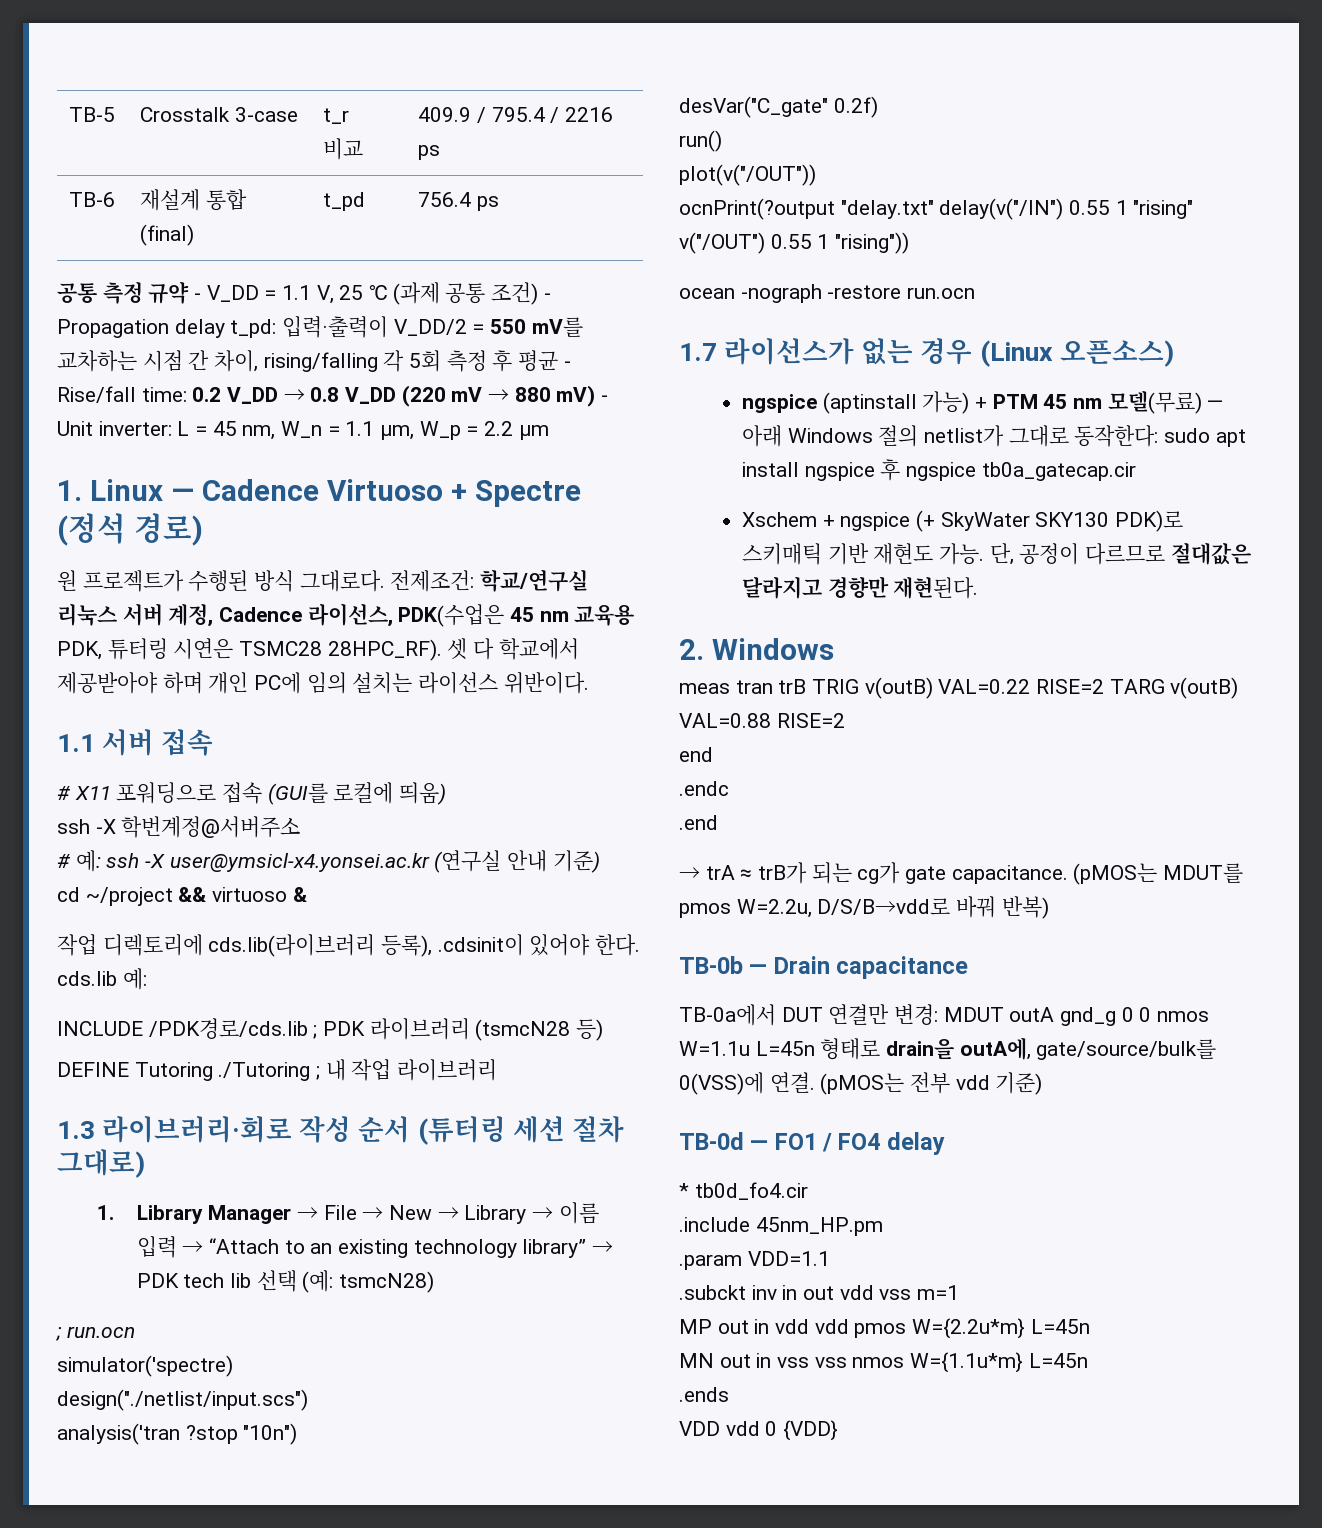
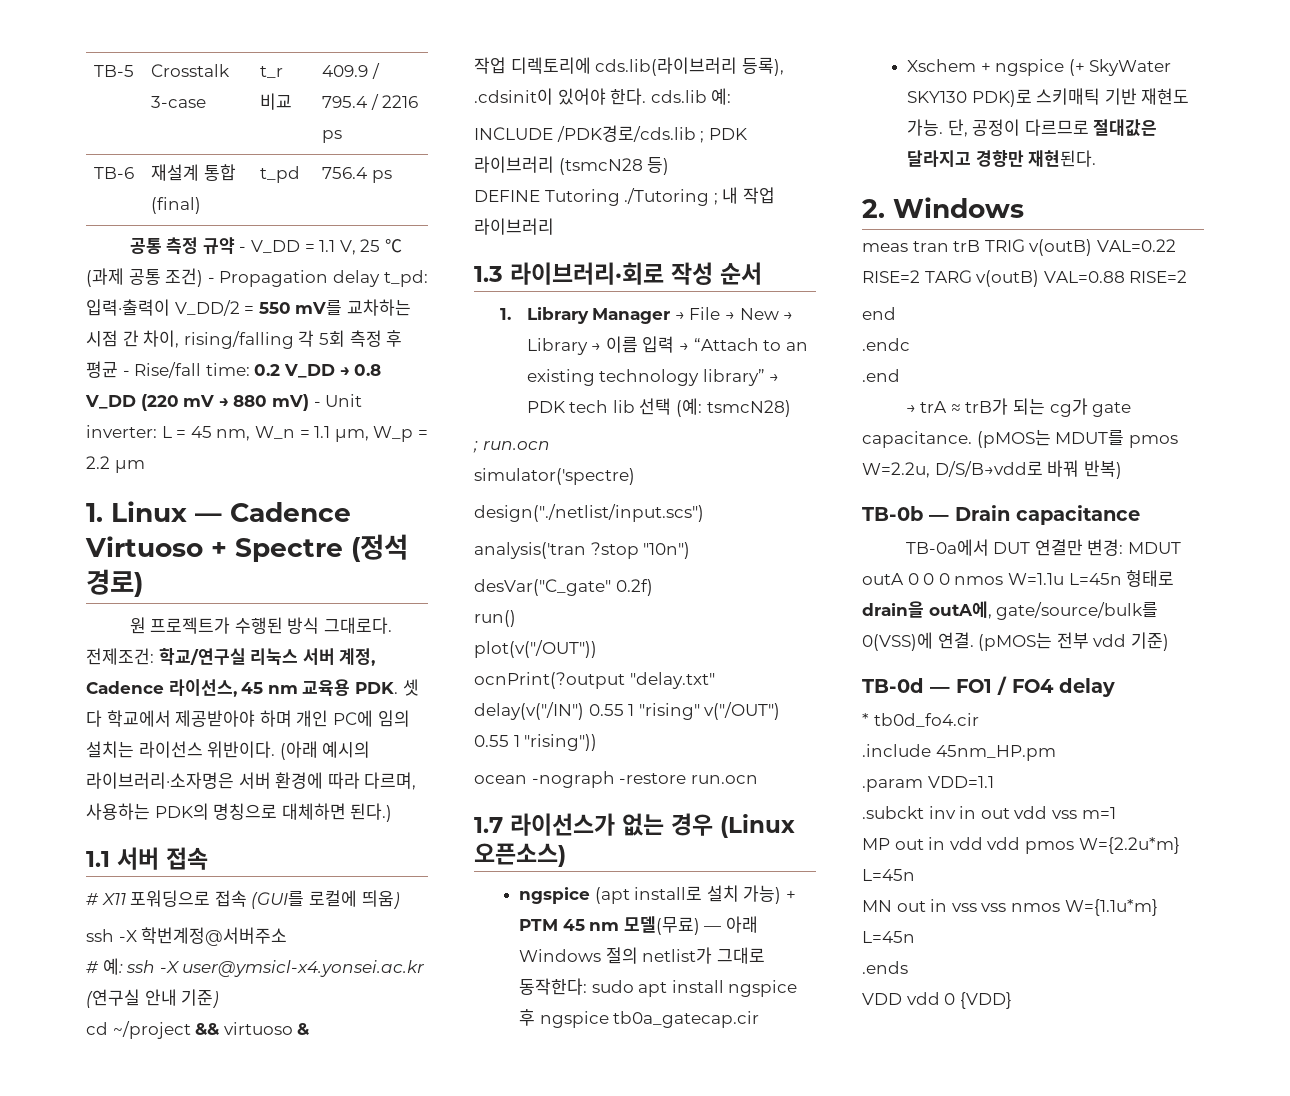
- 전제조건: 학교/연구실 리눅스 서버 계정, Cadence 라이선스, PDK(수업은 45 nm 교육용 PDK, 튜터링 시연은 TSMC28 28HPC_RF). 셋 다 학교에서 제공받아야 하며 개인 PC에 임의 설치는 라이선스 위반이다.
+ 전제조건: 학교/연구실 리눅스 서버 계정, Cadence 라이선스, 45 nm 교육용 PDK. 셋 다 학교에서 제공받아야 하며 개인 PC에 임의 설치는 라이선스 위반이다. (아래 예시의 라이브러리·소자명은 서버 환경에 따라 다르며, 사용하는 PDK의 명칭으로 대체하면 된다.)
- 1.3 라이브러리·회로 작성 순서 (튜터링 세션 절차 그대로)
+ 1.3 라이브러리·회로 작성 순서
- ngspice (aptinstall 가능) + PTM 45 nm 모델(무료) — 아래 Windows 절의 netlist가 그대로 동작한다: sudo apt install ngspice 후 ngspice tb0a_gatecap.cir
+ ngspice (apt install로 설치 가능) + PTM 45 nm 모델(무료) — 아래 Windows 절의 netlist가 그대로 동작한다: sudo apt install ngspice 후 ngspice tb0a_gatecap.cir
- TB-0a에서 DUT 연결만 변경: MDUT outA gnd_g 0 0 nmos W=1.1u L=45n 형태로 drain을 outA에, gate/source/bulk를 0(VSS)에 연결.
+ TB-0a에서 DUT 연결만 변경: MDUT outA 0 0 0 nmos W=1.1u L=45n 형태로 drain을 outA에, gate/source/bulk를 0(VSS)에 연결.

